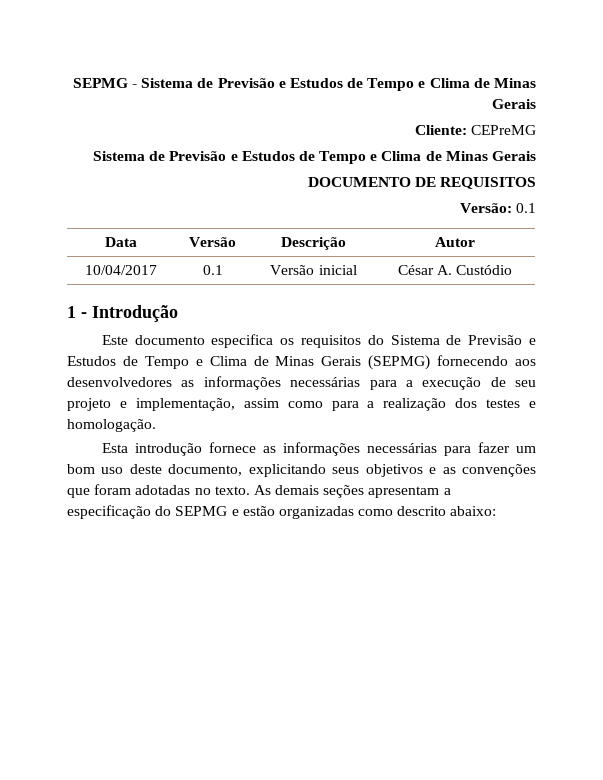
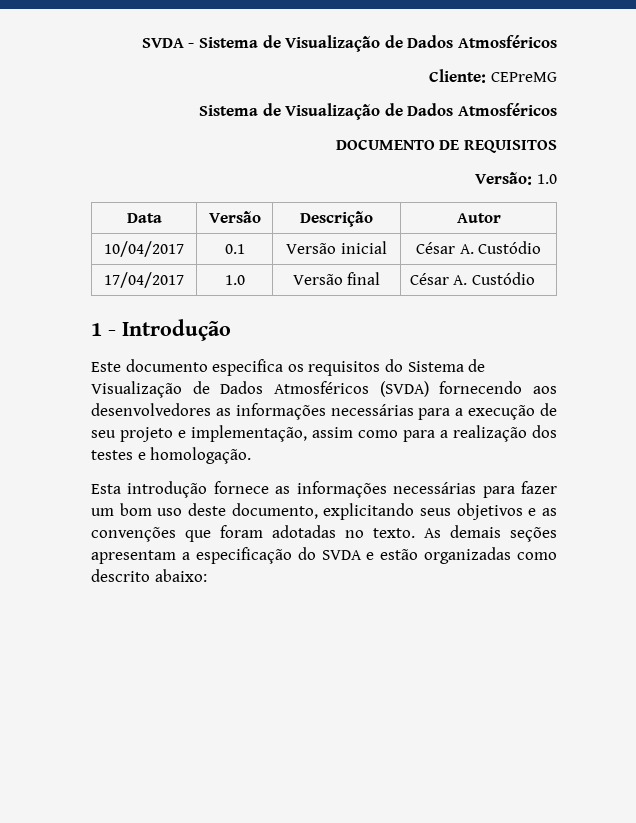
- SEPMG - Sistema de Previsão e Estudos de Tempo e Clima de Minas Gerais
+ SVDA - Sistema de Visualização de Dados Atmosféricos
  Cliente: CEPreMG
- Sistema de Previsão e Estudos de Tempo e Clima de Minas Gerais
+ Sistema de Visualização de Dados Atmosféricos
- Versão: 0.1
+ Versão: 1.0
+ 17/04/2017 | 1.0 | Versão final | César A. Custódio
- Este documento especifica os requisitos do Sistema de Previsão e Estudos de Tempo e Clima de Minas Gerais (SEPMG) fornecendo aos desenvolvedores as informações necessárias para a execução de seu projeto e implementação, assim como para a realização dos testes e homologação.
+ Este documento especifica os requisitos do Sistema de Visualização de Dados Atmosféricos (SVDA) fornecendo aos desenvolvedores as informações necessárias para a execução de seu projeto e implementação, assim como para a realização dos testes e homologação.
- As demais seções apresentam a especificação do SEPMG e estão organizadas como descrito abaixo:
+ As demais seções apresentam a especificação do SVDA e estão organizadas como descrito abaixo:

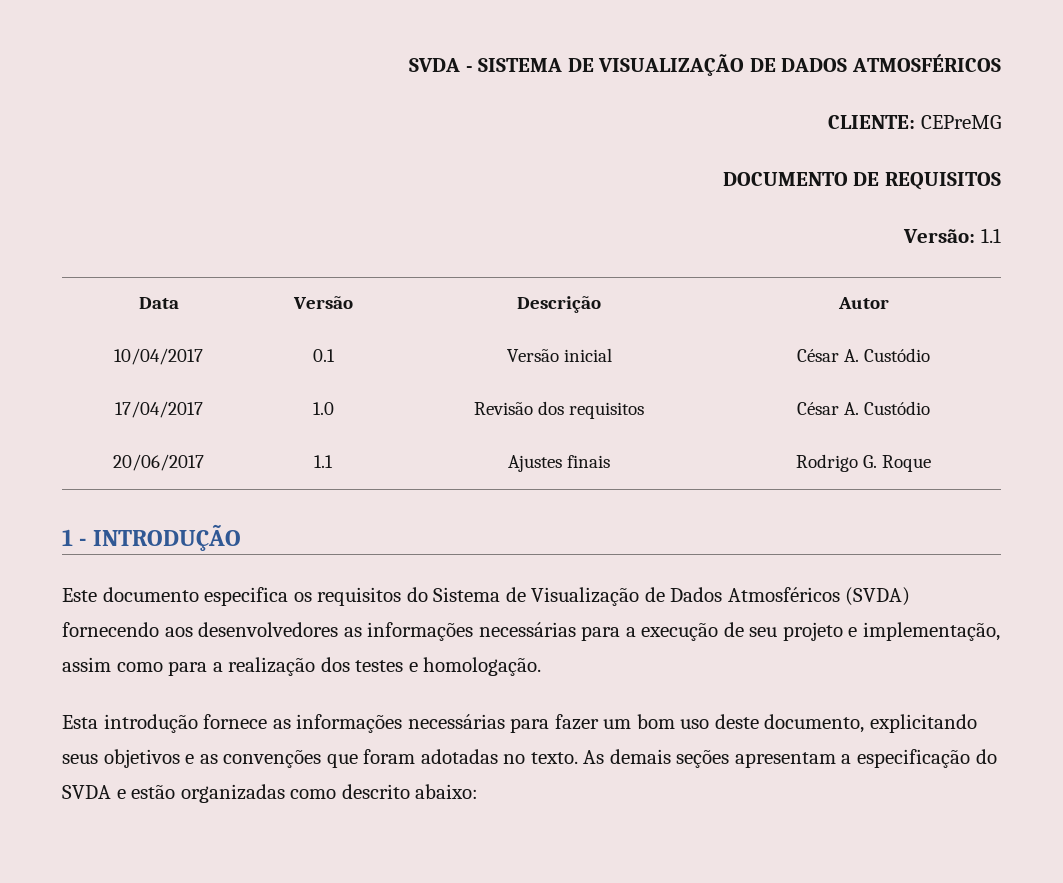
- SVDA - Sistema de Visualização de Dados Atmosféricos
- Cliente: CEPreMG
- Sistema de Visualização de Dados Atmosféricos
+ SVDA - SISTEMA DE VISUALIZAÇÃO DE DADOS ATMOSFÉRICOS
+ CLIENTE: CEPreMG
- Versão: 1.0
+ Versão: 1.1
- 17/04/2017 | 1.0 | Versão final | César A. Custódio
+ 17/04/2017 | 1.0 | Revisão dos requisitos | César A. Custódio
+ 20/06/2017 | 1.1 | Ajustes finais | Rodrigo G. Roque
- 1 - Introdução
+ 1 - INTRODUÇÃO

